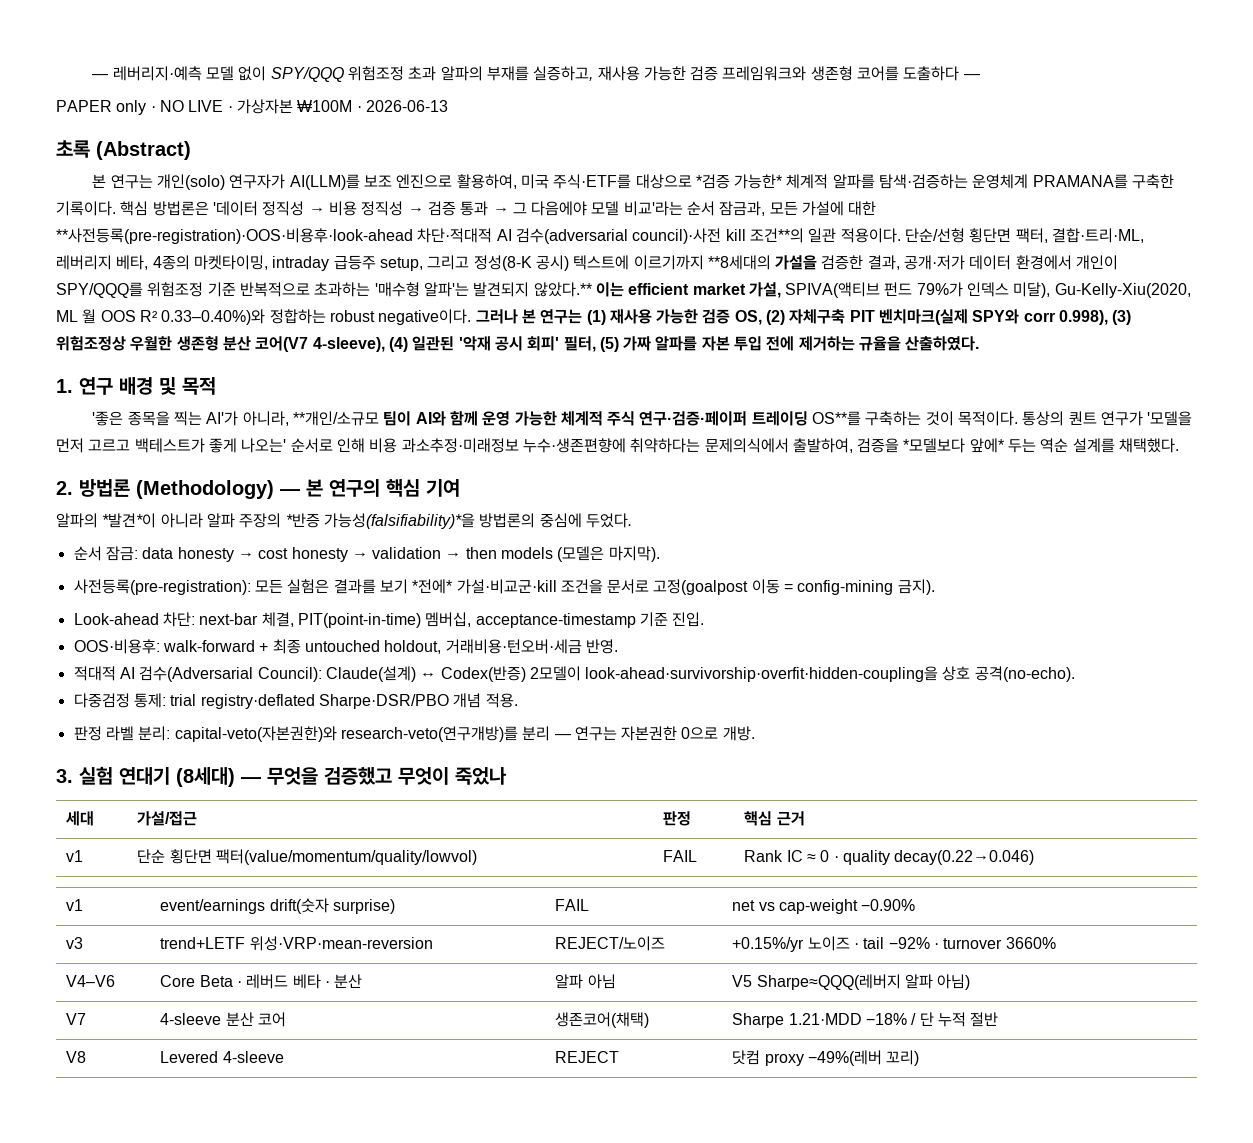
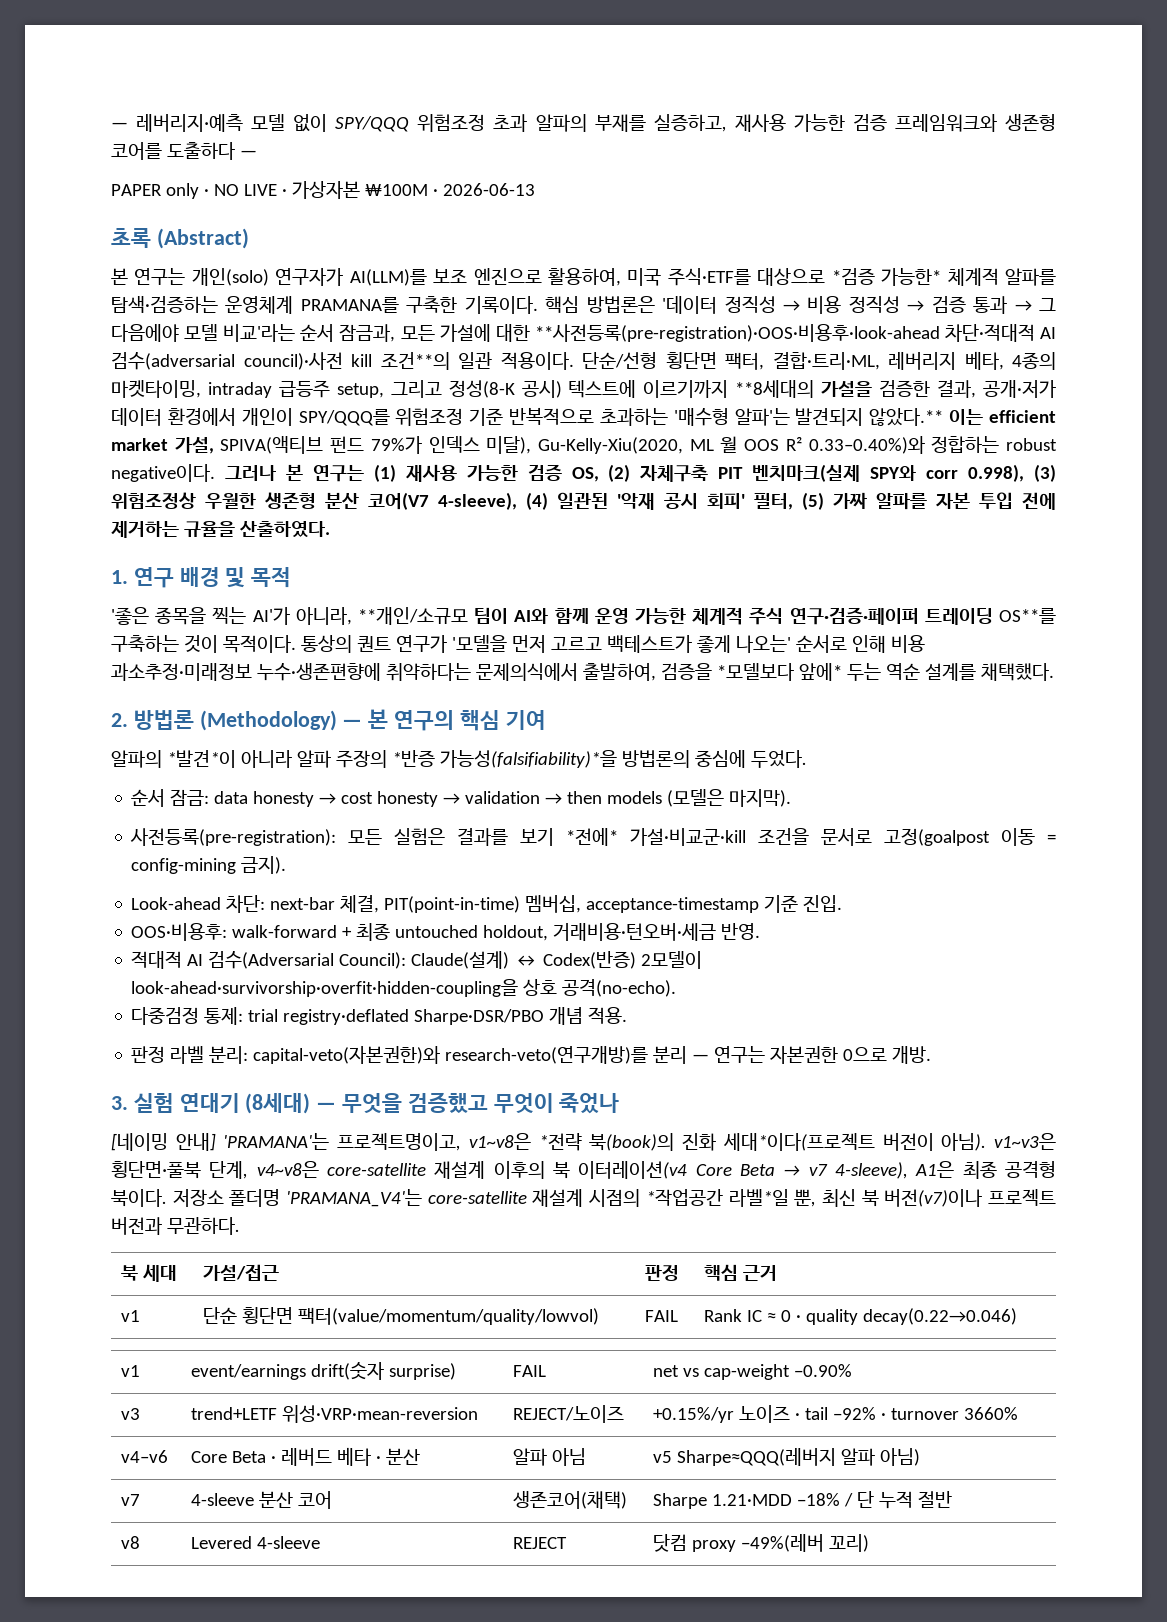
- 세대 | 가설/접근 | 판정 | 핵심 근거
+ [네이밍 안내] 'PRAMANA'는 프로젝트명이고, v1~v8은 *전략 북(book)의 진화 세대*이다(프로젝트 버전이 아님). v1~v3은 횡단면·풀북 단계, v4~v8은 core-satellite 재설계 이후의 북 이터레이션(v4 Core Beta → v7 4-sleeve), A1은 최종 공격형 북이다. 저장소 폴더명 'PRAMANA_V4'는 core-satellite 재설계 시점의 *작업공간 라벨*일 뿐, 최신 북 버전(v7)이나 프로젝트 버전과 무관하다.
+ 북 세대 | 가설/접근 | 판정 | 핵심 근거
- V4–V6 | Core Beta · 레버드 베타 · 분산 | 알파 아님 | V5 Sharpe≈QQQ(레버지 알파 아님)
+ v4–v6 | Core Beta · 레버드 베타 · 분산 | 알파 아님 | v5 Sharpe≈QQQ(레버지 알파 아님)
- V7 | 4-sleeve 분산 코어 | 생존코어(채택) | Sharpe 1.21·MDD −18% / 단 누적 절반
+ v7 | 4-sleeve 분산 코어 | 생존코어(채택) | Sharpe 1.21·MDD −18% / 단 누적 절반
- V8 | Levered 4-sleeve | REJECT | 닷컴 proxy −49%(레버 꼬리)
+ v8 | Levered 4-sleeve | REJECT | 닷컴 proxy −49%(레버 꼬리)

